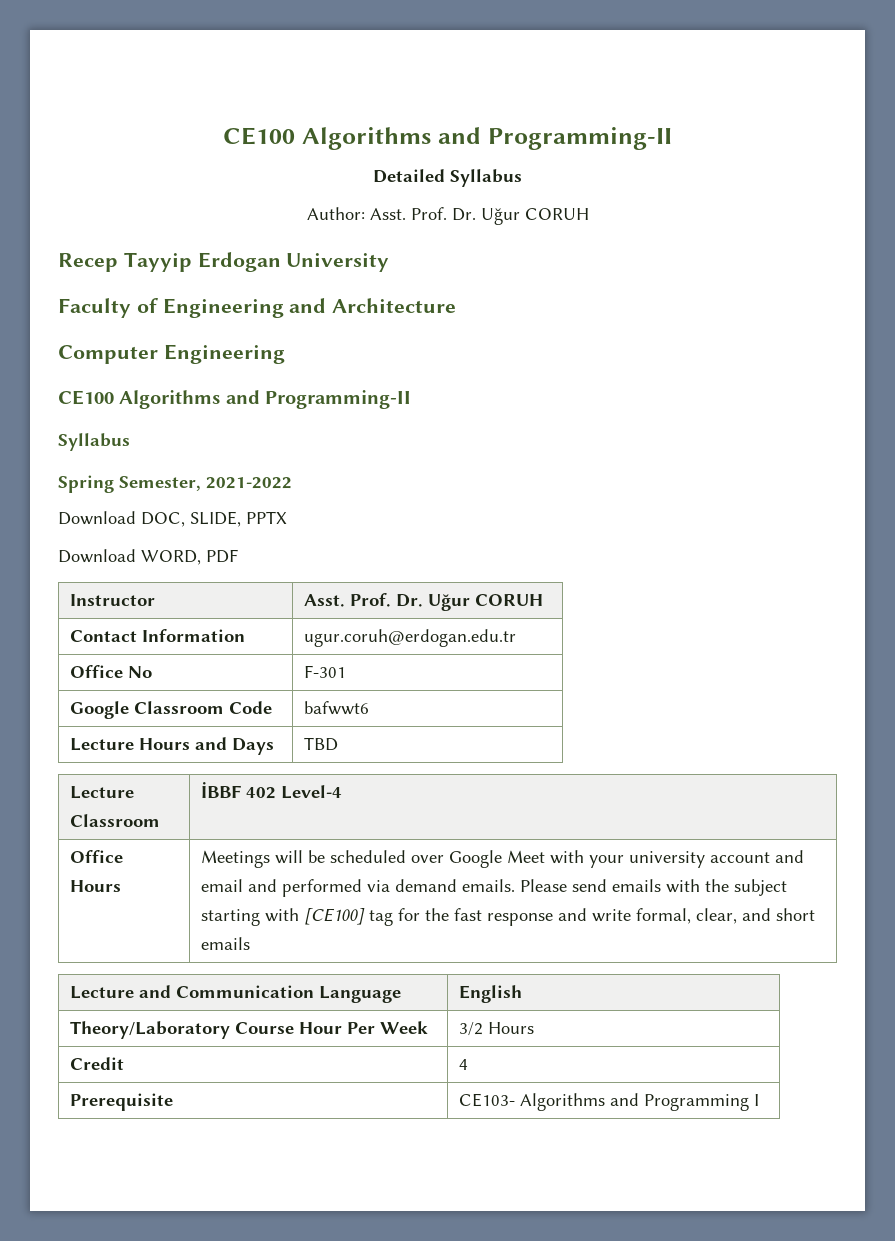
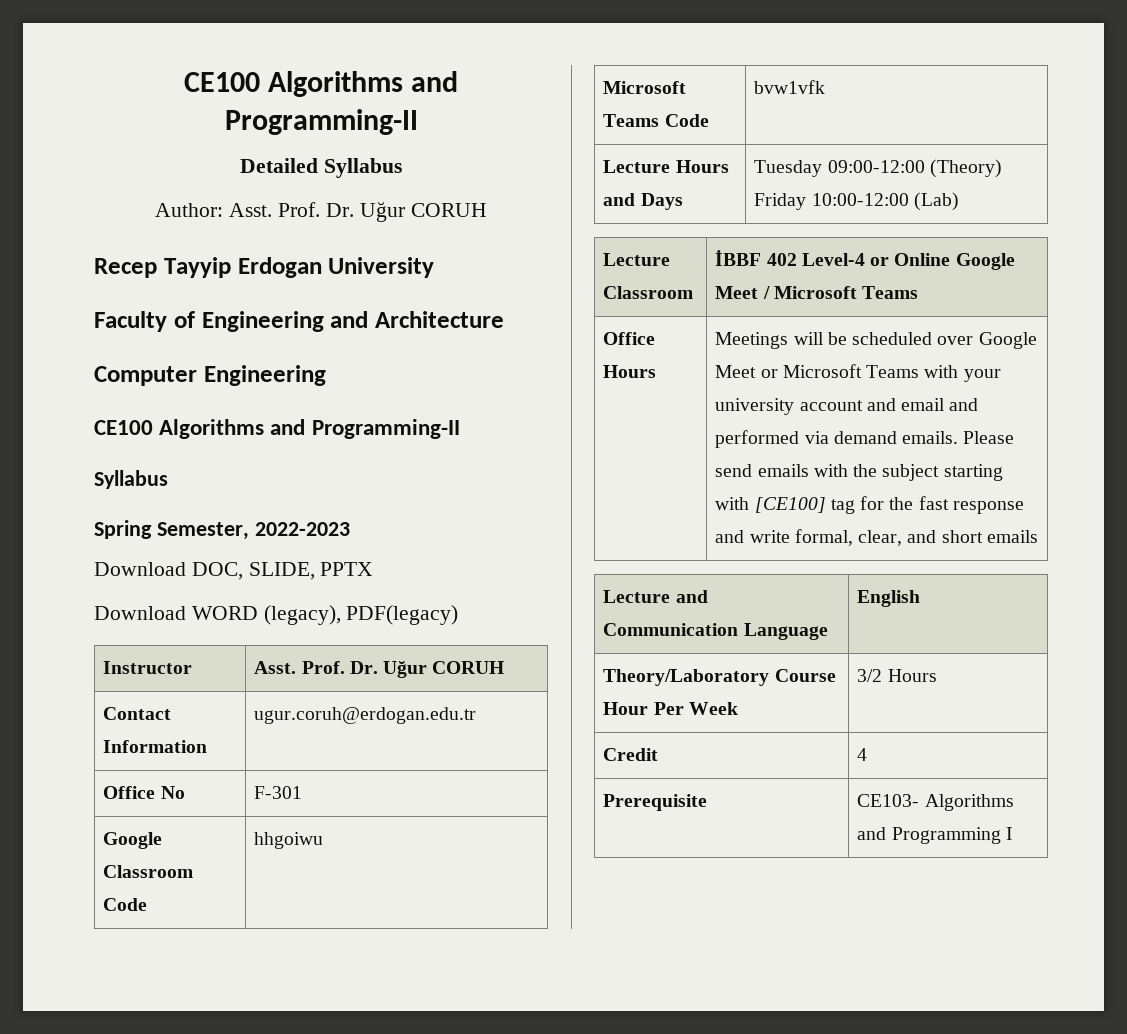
- Spring Semester, 2021-2022
+ Spring Semester, 2022-2023
- Download WORD, PDF
+ Download WORD (legacy), PDF(legacy)
- Google Classroom Code | bafwwt6
+ Google Classroom Code | hhgoiwu
+ Microsoft Teams Code | bvw1vfk
- Lecture Hours and Days | TBD
+ Lecture Hours and Days | Tuesday 09:00-12:00 (Theory) Friday 10:00-12:00 (Lab)
- Lecture Classroom | İBBF 402 Level-4
+ Lecture Classroom | İBBF 402 Level-4 or Online Google Meet / Microsoft Teams
- Meetings will be scheduled over Google Meet with your university account and email and performed via demand emails.
+ Meetings will be scheduled over Google Meet or Microsoft Teams with your university account and email and performed via demand emails.

